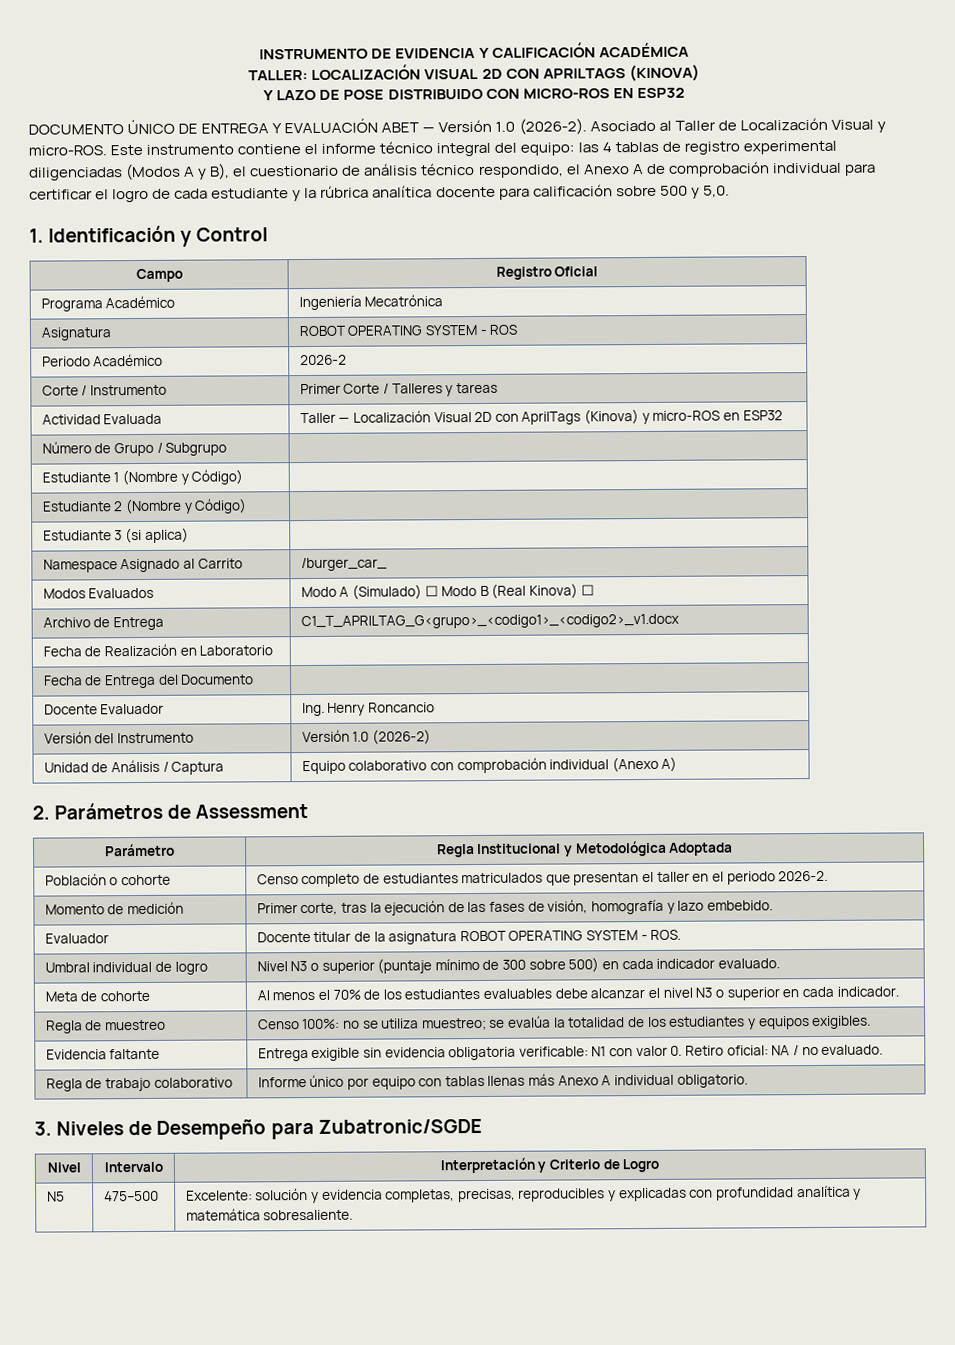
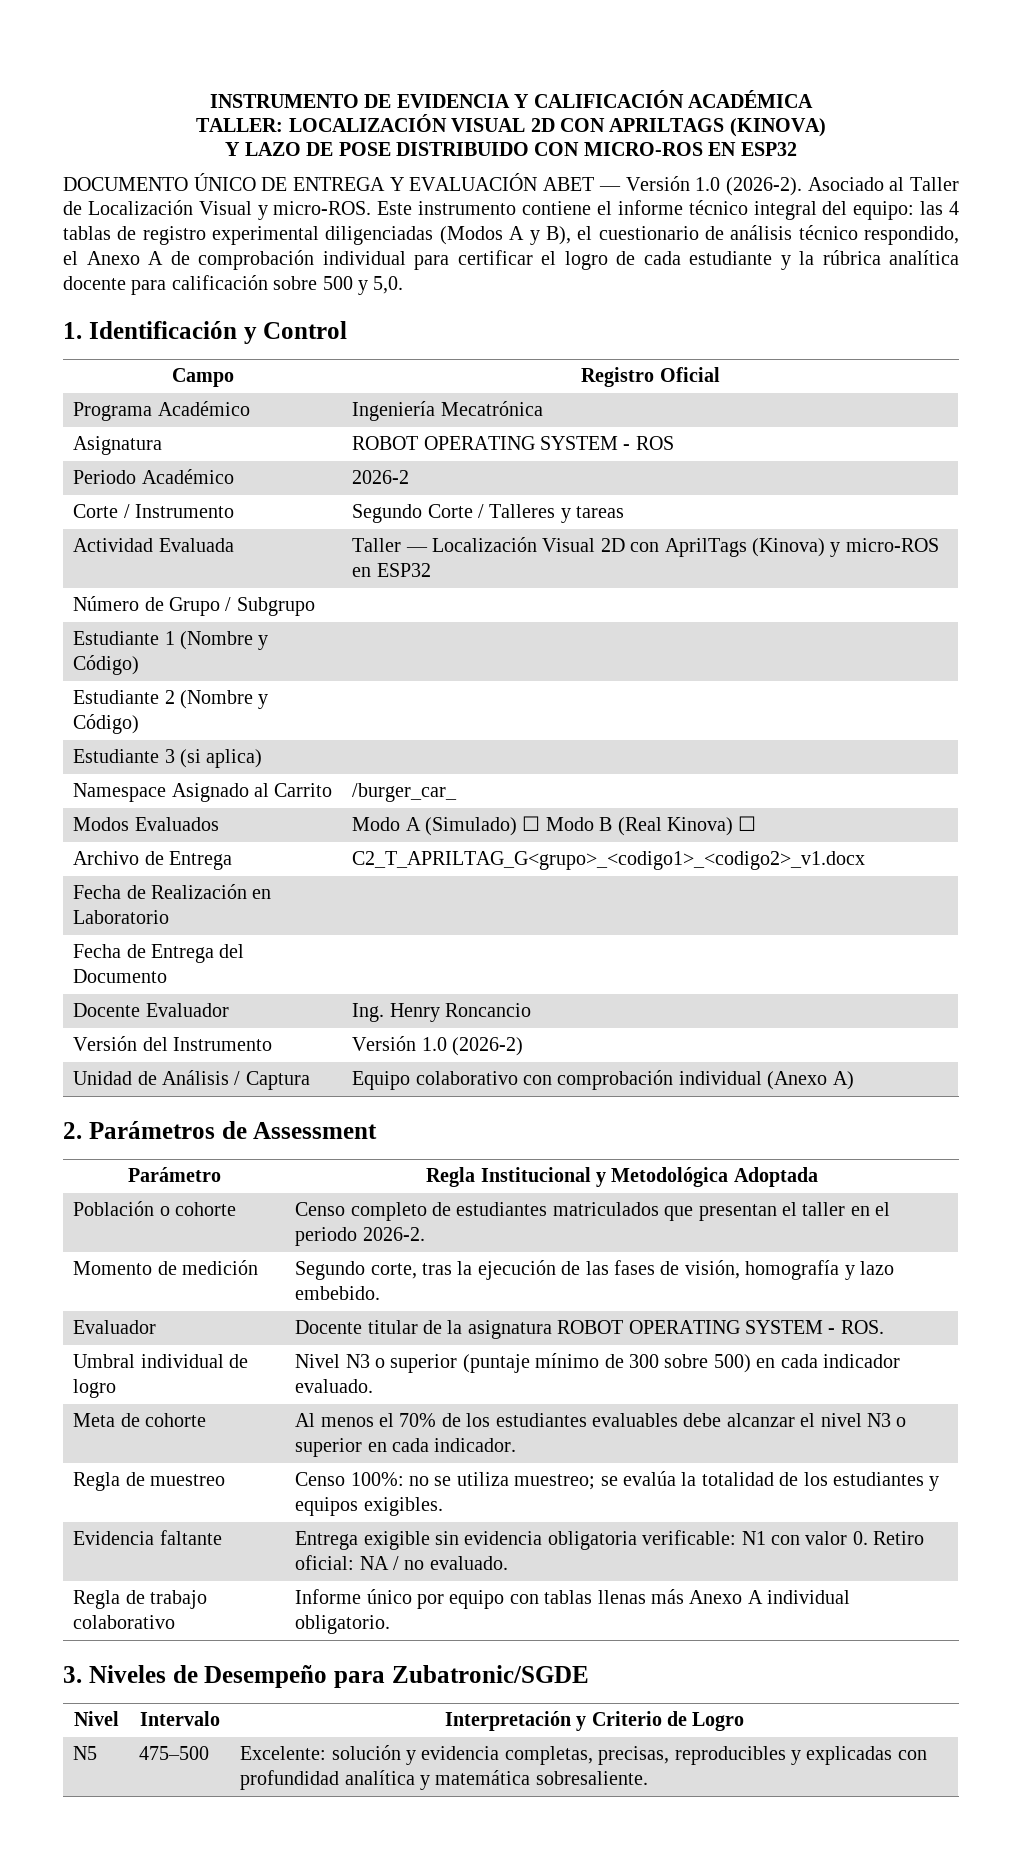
- Corte / Instrumento | Primer Corte / Talleres y tareas
+ Corte / Instrumento | Segundo Corte / Talleres y tareas
- Archivo de Entrega | C1_T_APRILTAG_G<grupo>_<codigo1>_<codigo2>_v1.docx
+ Archivo de Entrega | C2_T_APRILTAG_G<grupo>_<codigo1>_<codigo2>_v1.docx
- Momento de medición | Primer corte, tras la ejecución de las fases de visión, homografía y lazo embebido.
+ Momento de medición | Segundo corte, tras la ejecución de las fases de visión, homografía y lazo embebido.

